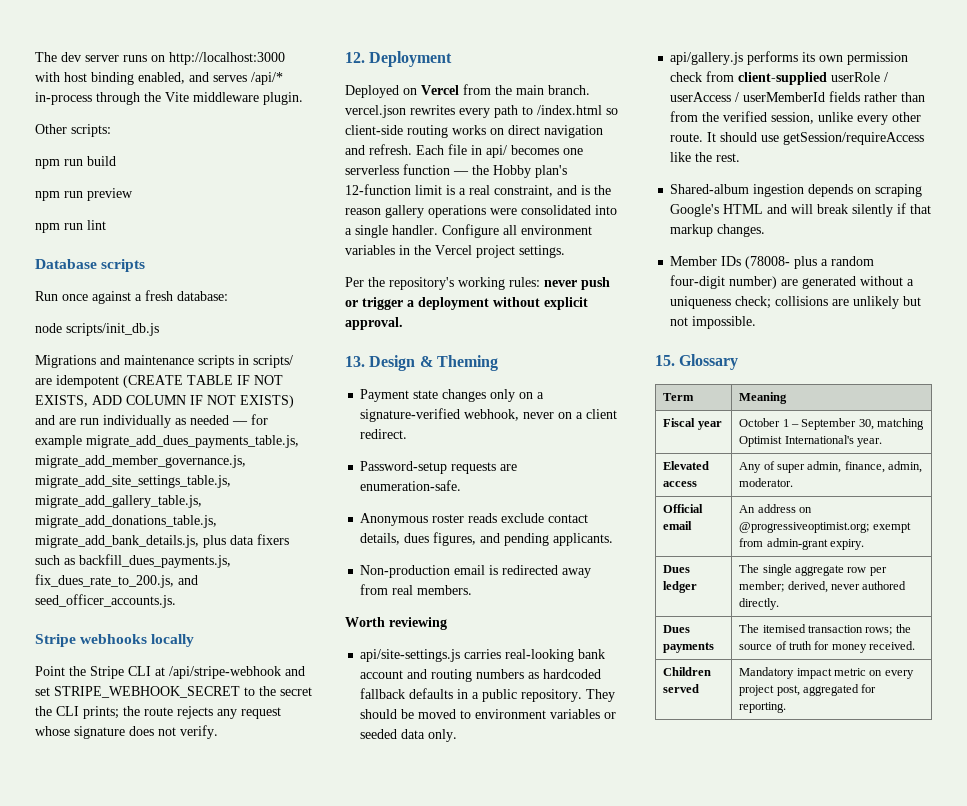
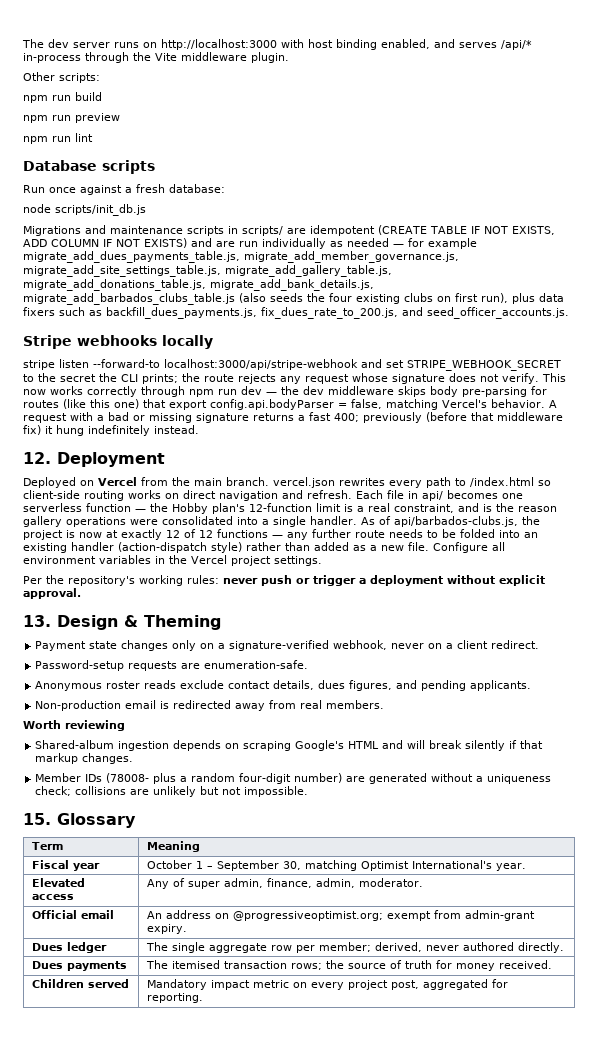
- Migrations and maintenance scripts in scripts/ are idempotent (CREATE TABLE IF NOT EXISTS, ADD COLUMN IF NOT EXISTS) and are run individually as needed — for example migrate_add_dues_payments_table.js, migrate_add_member_governance.js, migrate_add_site_settings_table.js, migrate_add_gallery_table.js, migrate_add_donations_table.js, migrate_add_bank_details.js, plus data fixers such as backfill_dues_payments.js, fix_dues_rate_to_200.js, and seed_officer_accounts.js.
+ Migrations and maintenance scripts in scripts/ are idempotent (CREATE TABLE IF NOT EXISTS, ADD COLUMN IF NOT EXISTS) and are run individually as needed — for example migrate_add_dues_payments_table.js, migrate_add_member_governance.js, migrate_add_site_settings_table.js, migrate_add_gallery_table.js, migrate_add_donations_table.js, migrate_add_bank_details.js, migrate_add_barbados_clubs_table.js (also seeds the four existing clubs on first run), plus data fixers such as backfill_dues_payments.js, fix_dues_rate_to_200.js, and seed_officer_accounts.js.
- Point the Stripe CLI at /api/stripe-webhook and set STRIPE_WEBHOOK_SECRET to the secret the CLI prints; the route rejects any request whose signature does not verify.
+ stripe listen --forward-to localhost:3000/api/stripe-webhook and set STRIPE_WEBHOOK_SECRET to the secret the CLI prints; the route rejects any request whose signature does not verify. This now works correctly through npm run dev — the dev middleware skips body pre-parsing for routes (like this one) that export config.api.bodyParser = false, matching Vercel's behavior. A request with a bad or missing signature returns a fast 400; previously (before that middleware fix) it hung indefinitely instead.
+ As of api/barbados-clubs.js, the project is now at exactly 12 of 12 functions — any further route needs to be folded into an existing handler (action-dispatch style) rather than added as a new file.
- api/site-settings.js carries real-looking bank account and routing numbers as hardcoded fallback defaults in a public repository. They should be moved to environment variables or seeded data only.
- api/gallery.js performs its own permission check from client-supplied userRole / userAccess / userMemberId fields rather than from the verified session, unlike every other route. It should use getSession/requireAccess like the rest.

